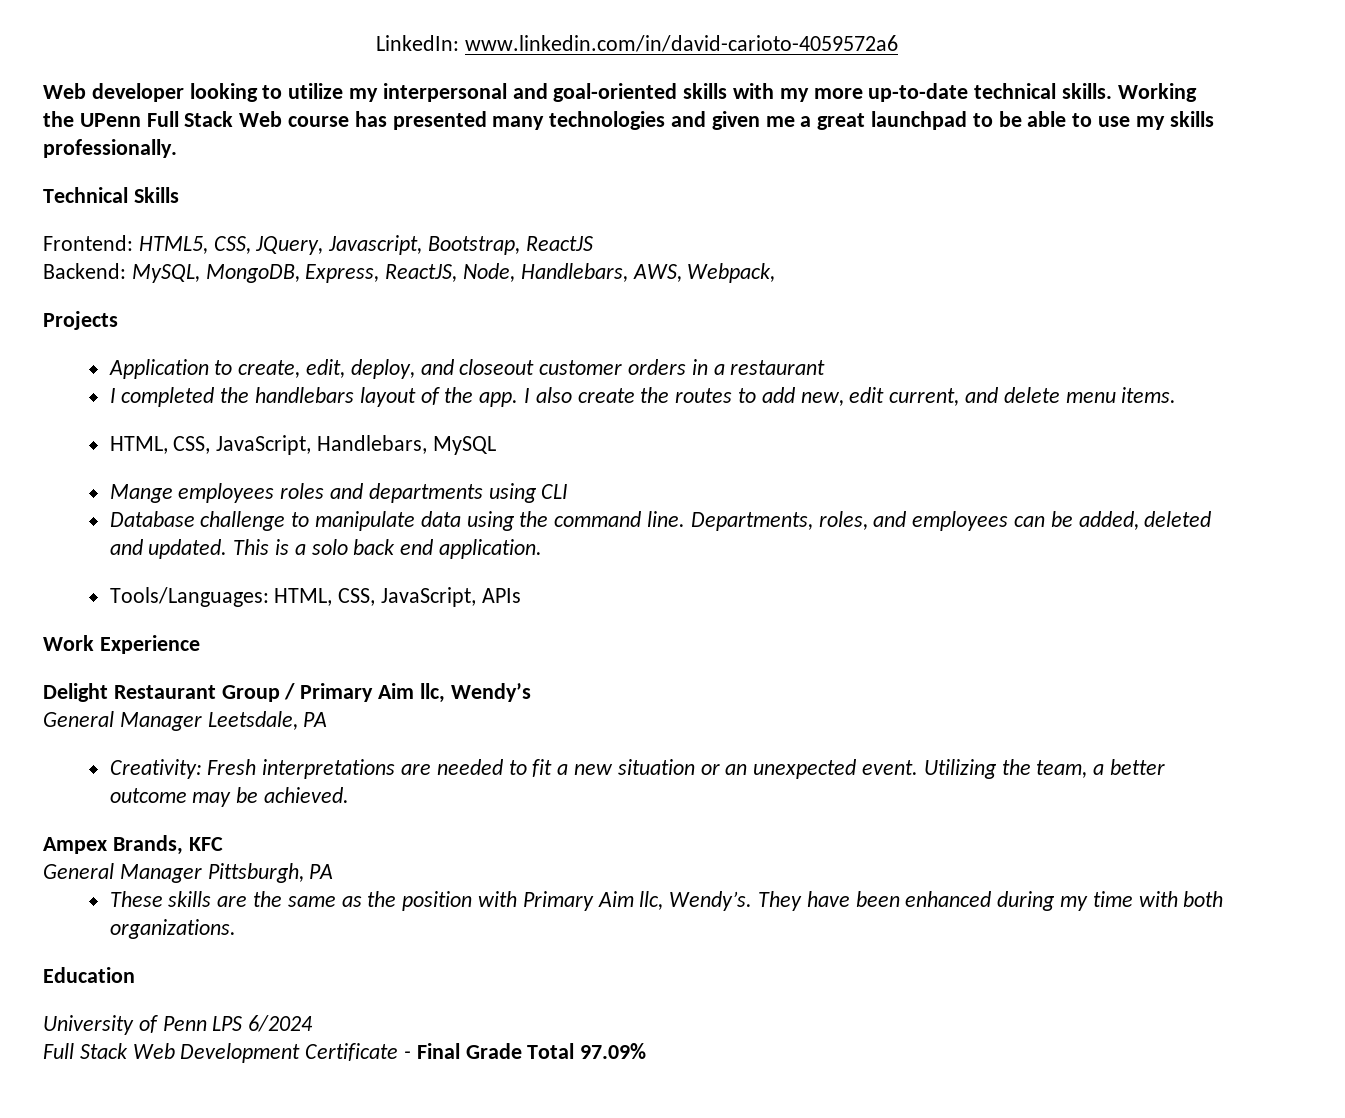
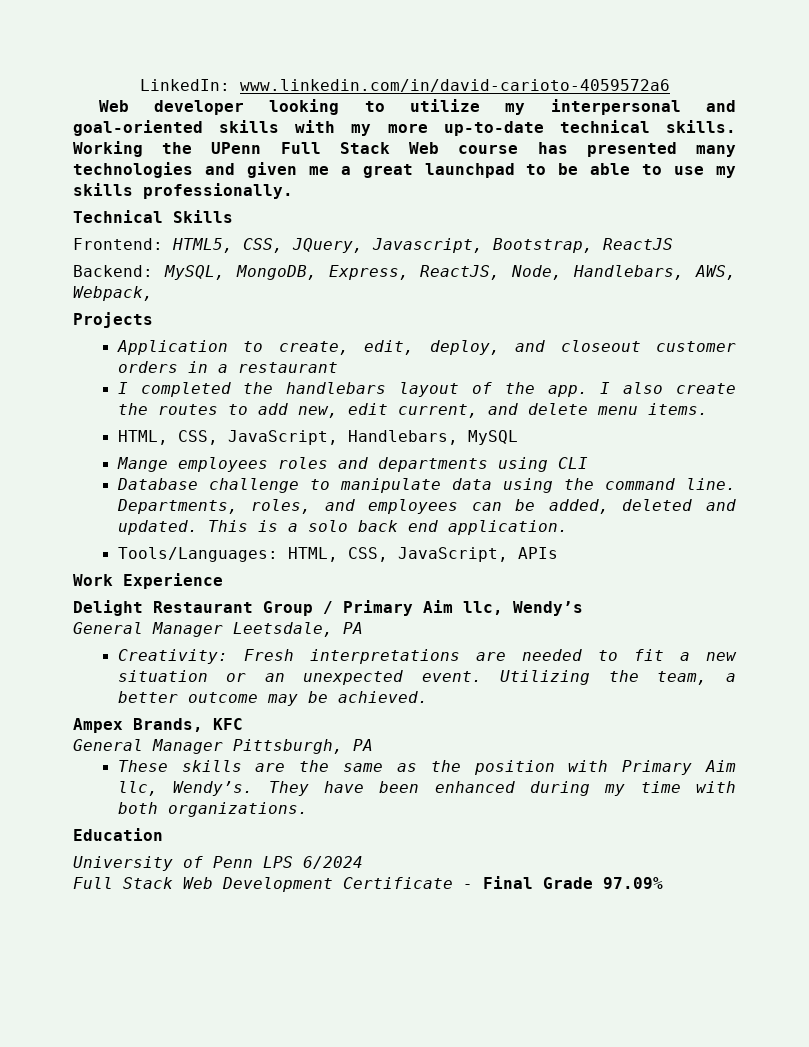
- Full Stack Web Development Certificate - Final Grade Total 97.09%
+ Full Stack Web Development Certificate - Final Grade 97.09%

